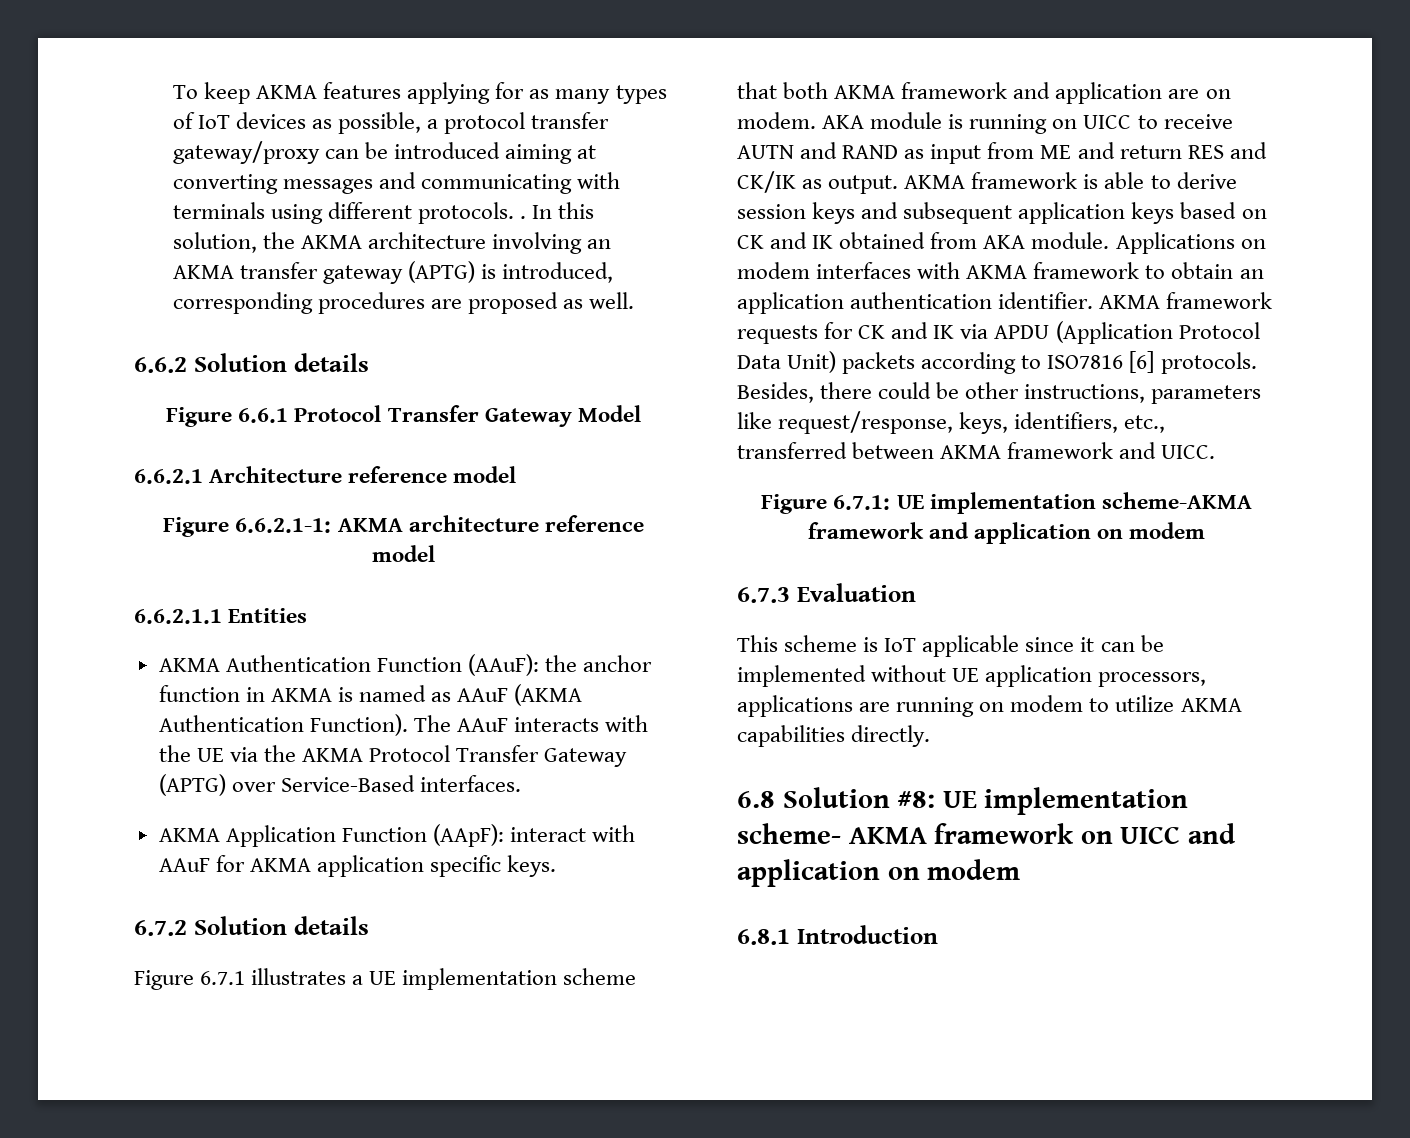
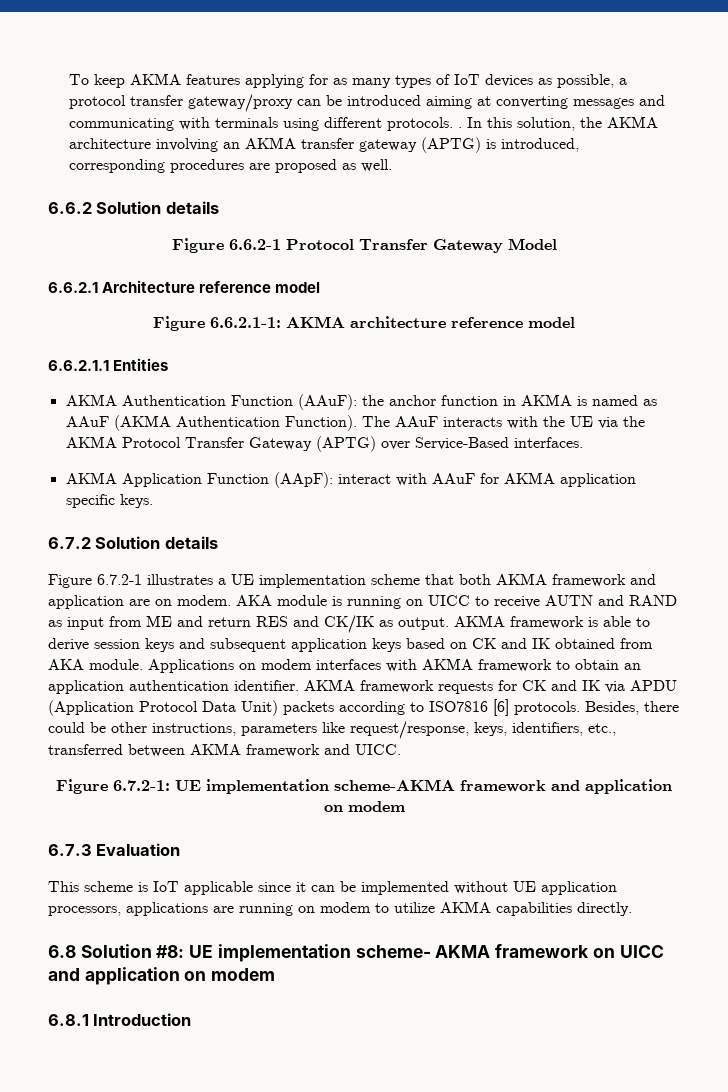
- Figure 6.6.1 Protocol Transfer Gateway Model
+ Figure 6.6.2-1 Protocol Transfer Gateway Model
- Figure 6.7.1 illustrates a UE implementation scheme that both AKMA framework and application are on modem.
+ Figure 6.7.2-1 illustrates a UE implementation scheme that both AKMA framework and application are on modem.
- Figure 6.7.1: UE implementation scheme-AKMA framework and application on modem
+ Figure 6.7.2-1: UE implementation scheme-AKMA framework and application on modem

